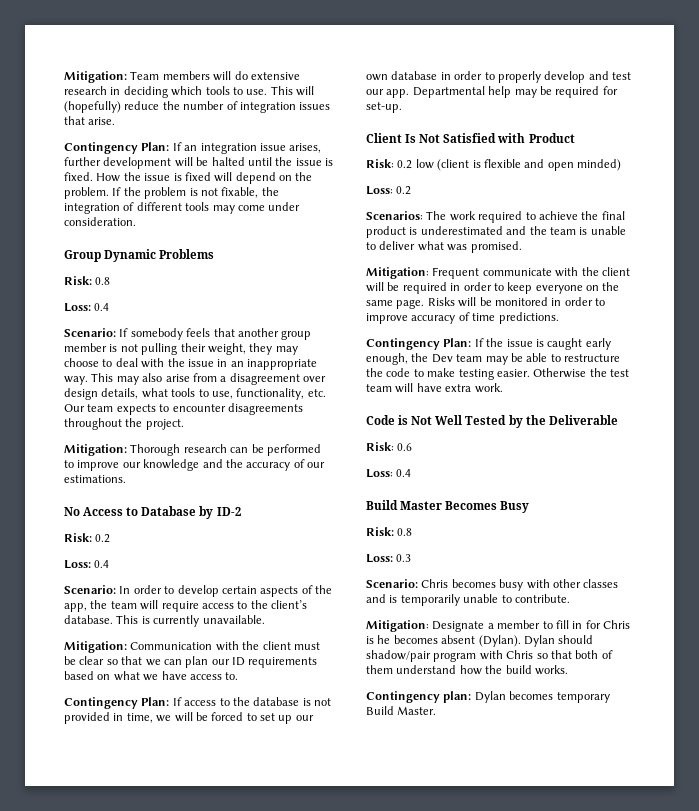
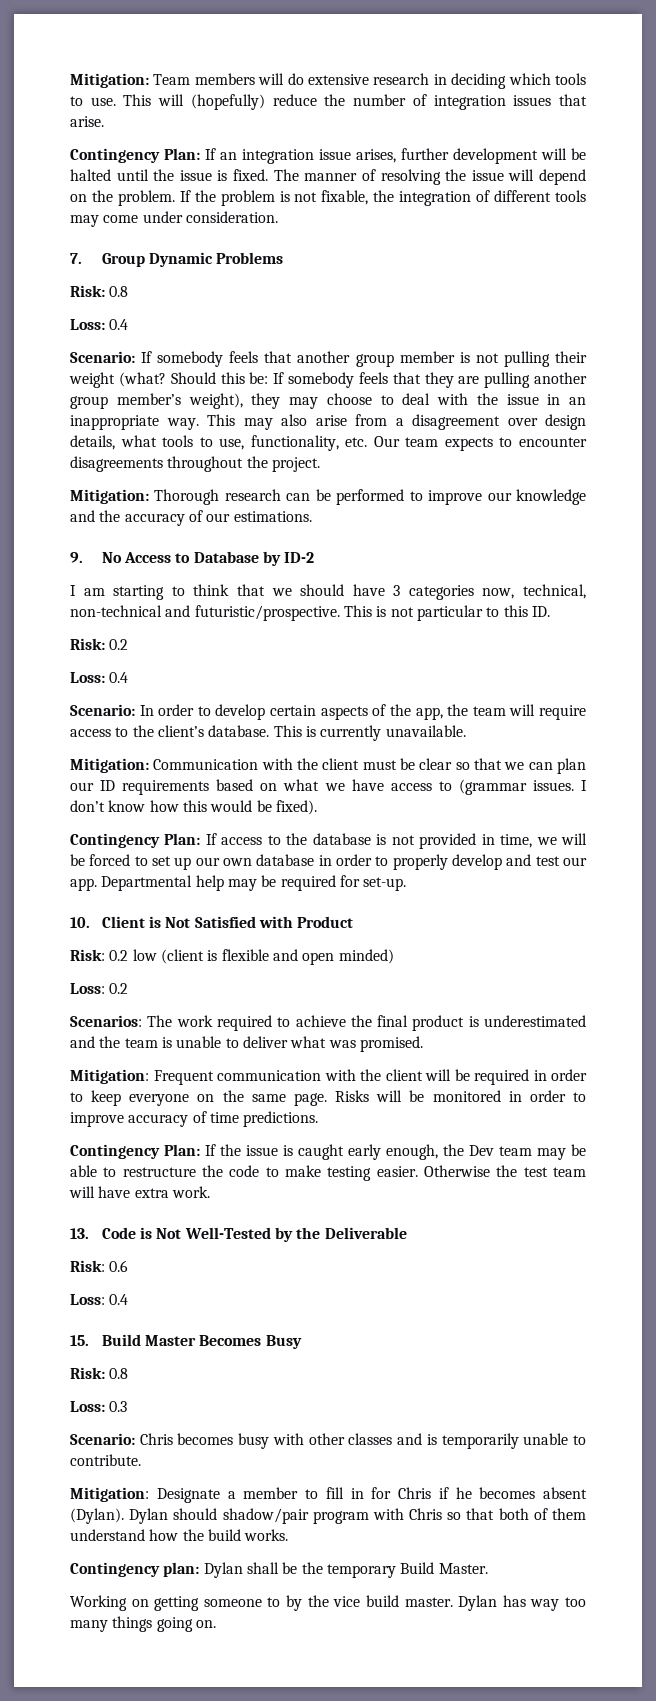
- How the issue is fixed will depend on the problem.
+ The manner of resolving the issue will depend on the problem.
- Group Dynamic Problems
+ 7. Group Dynamic Problems
- Scenario: If somebody feels that another group member is not pulling their weight, they may choose to deal with the issue in an inappropriate way.
+ Scenario: If somebody feels that another group member is not pulling their weight (what? Should this be: If somebody feels that they are pulling another group member’s weight), they may choose to deal with the issue in an inappropriate way.
- No Access to Database by ID-2
+ 9. No Access to Database by ID-2
+ I am starting to think that we should have 3 categories now, technical, non-technical and futuristic/prospective. This is not particular to this ID.
- Mitigation: Communication with the client must be clear so that we can plan our ID requirements based on what we have access to.
+ Mitigation: Communication with the client must be clear so that we can plan our ID requirements based on what we have access to (grammar issues. I don’t know how this would be fixed).
- Client Is Not Satisfied with Product
+ 10. Client is Not Satisfied with Product
- Mitigation: Frequent communicate with the client will be required in order to keep everyone on the same page.
+ Mitigation: Frequent communication with the client will be required in order to keep everyone on the same page.
- Code is Not Well Tested by the Deliverable
+ 13. Code is Not Well-Tested by the Deliverable
- Build Master Becomes Busy
+ 15. Build Master Becomes Busy
- Mitigation: Designate a member to fill in for Chris is he becomes absent (Dylan).
+ Mitigation: Designate a member to fill in for Chris if he becomes absent (Dylan).
- Contingency plan: Dylan becomes temporary Build Master.
+ Contingency plan: Dylan shall be the temporary Build Master.
+ Working on getting someone to by the vice build master. Dylan has way too many things going on.

